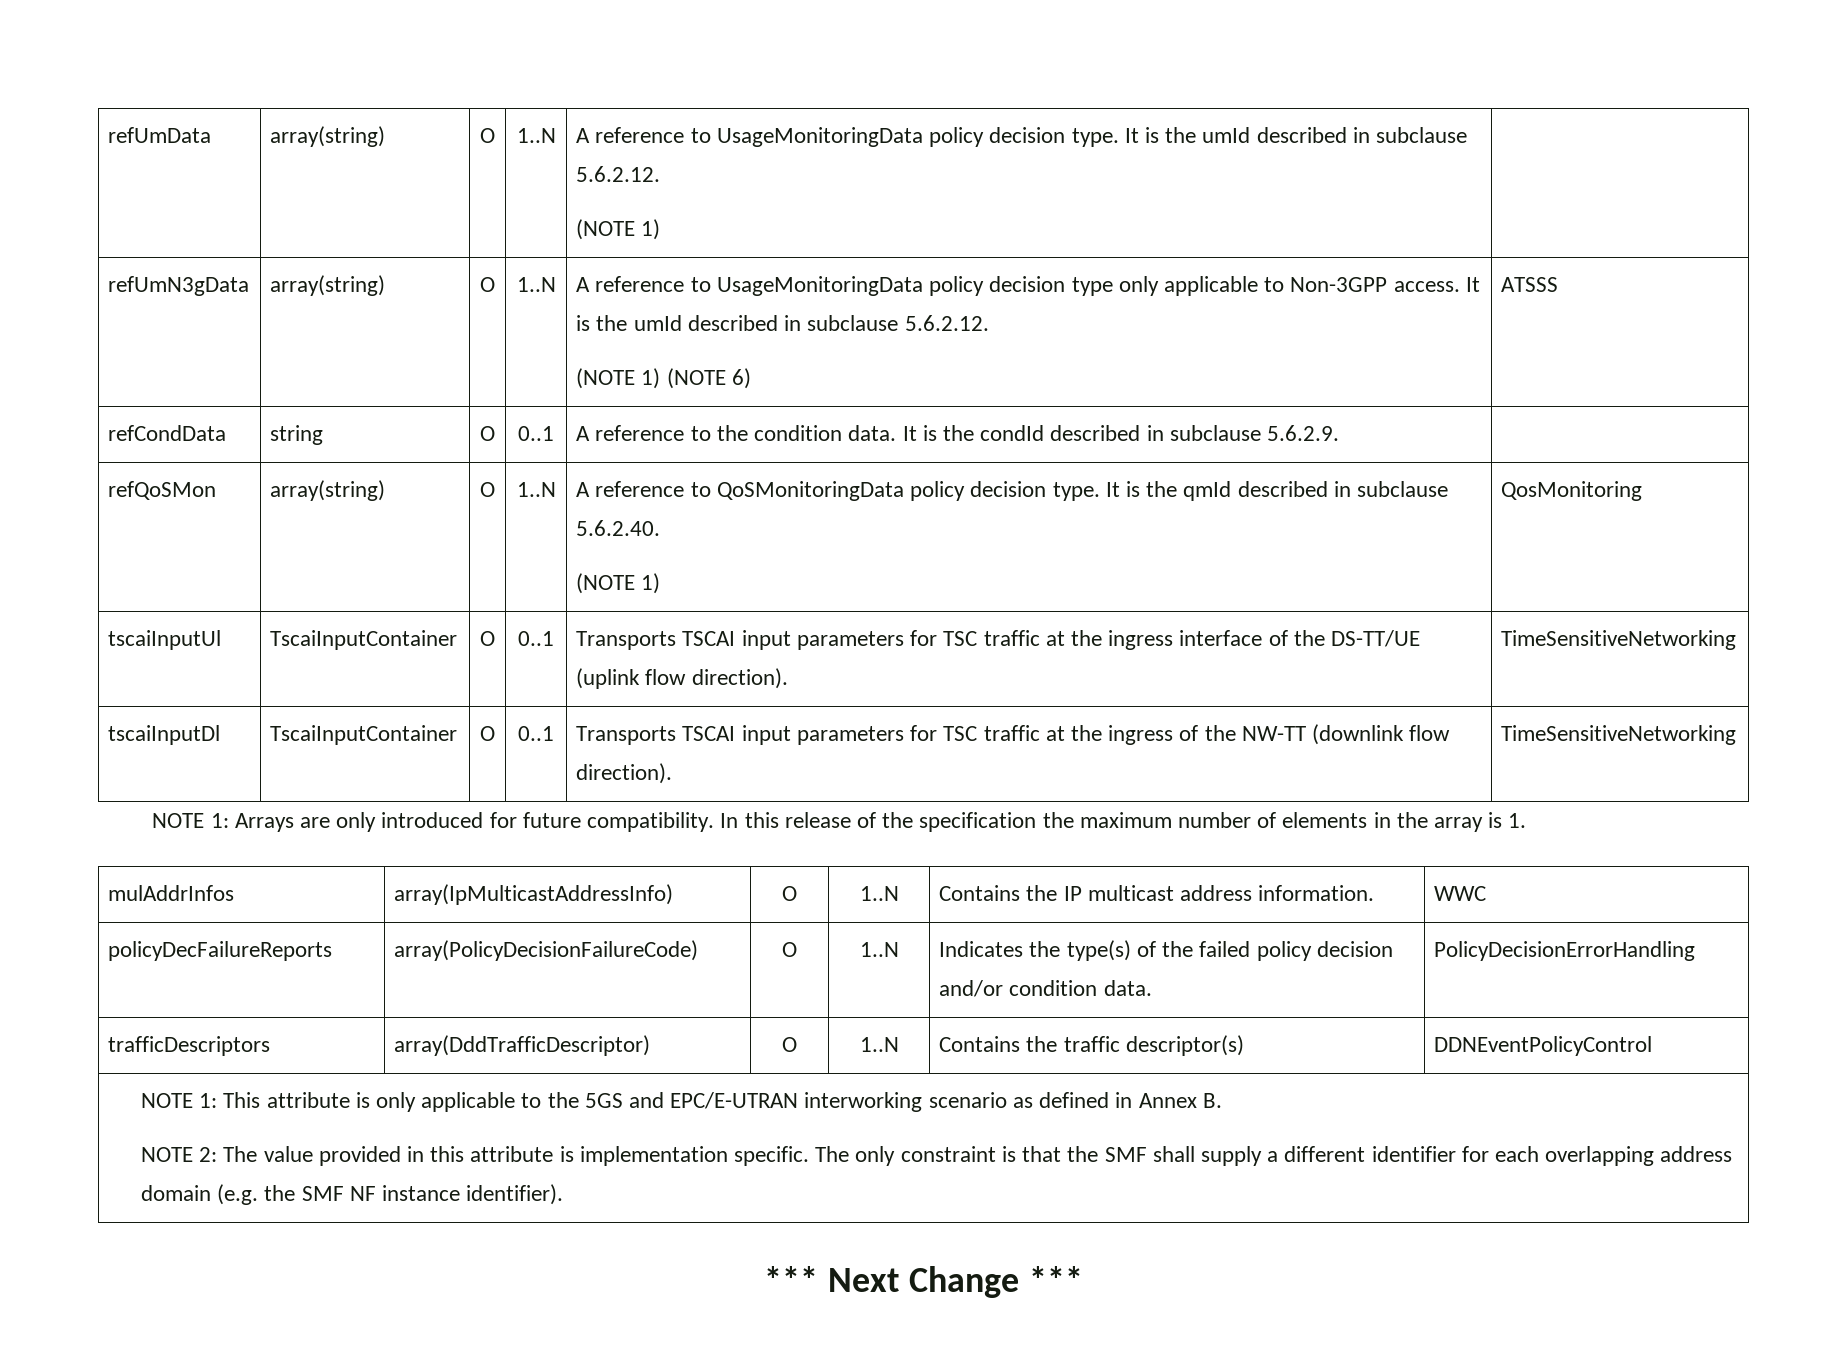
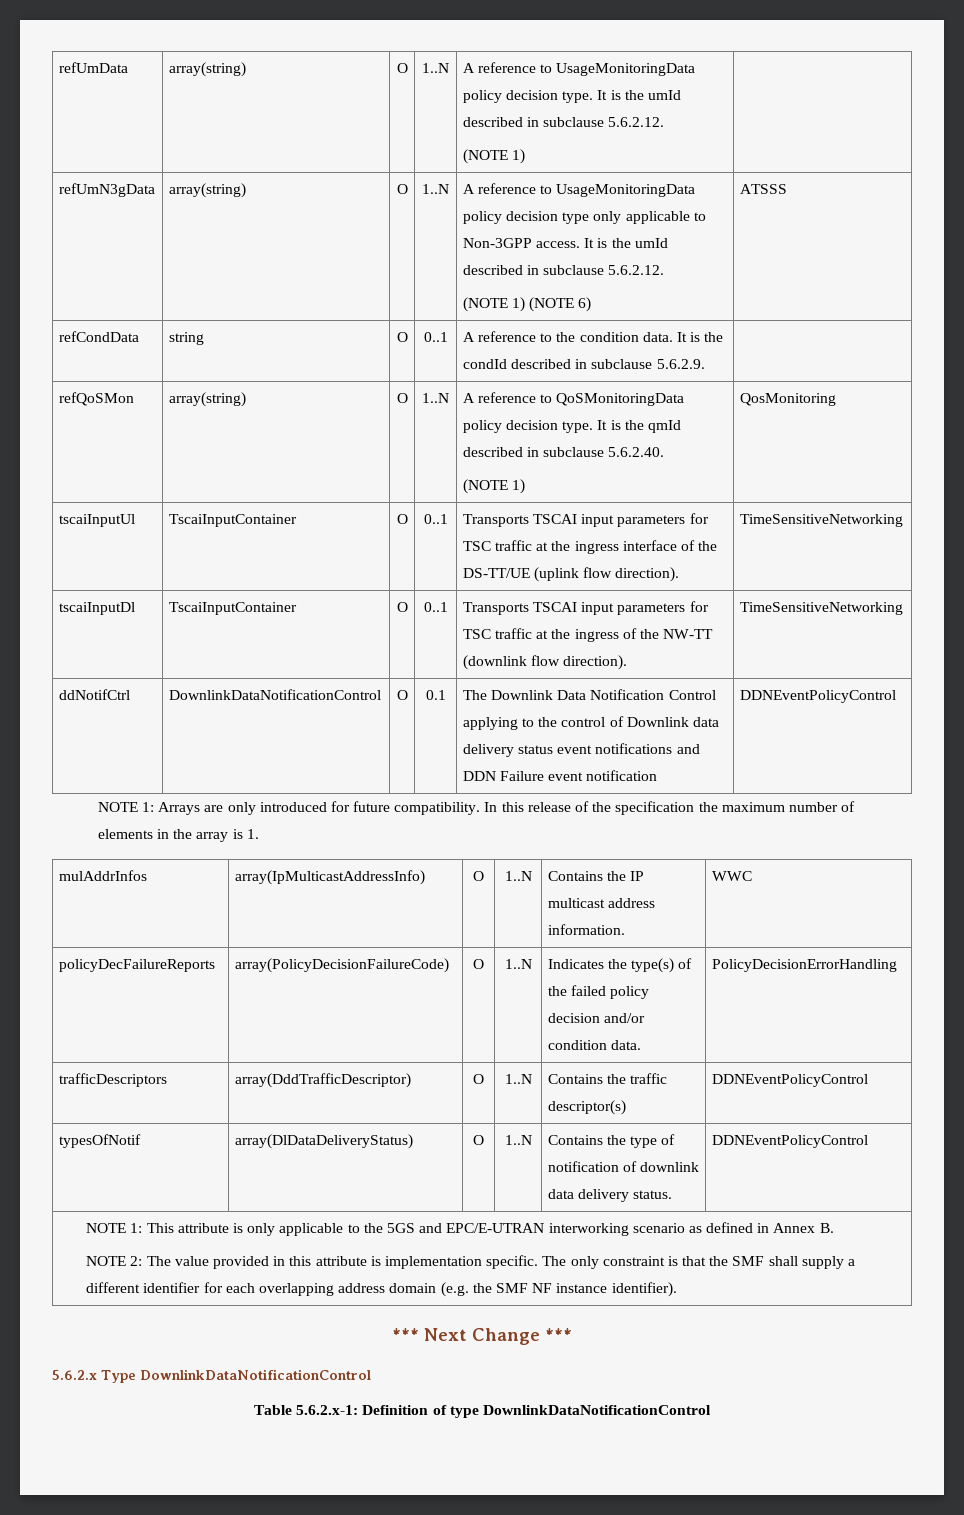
+ ddNotifCtrl | DownlinkDataNotificationControl | O | 0.1 | The Downlink Data Notification Control applying to the control of Downlink data delivery status event notifications and DDN Failure event notification | DDNEventPolicyControl
+ typesOfNotif | array(DlDataDeliveryStatus) | O | 1..N | Contains the type of notification of downlink data delivery status. | DDNEventPolicyControl
+ 5.6.2.x Type DownlinkDataNotificationControl
+ Table 5.6.2.x-1: Definition of type DownlinkDataNotificationControl

